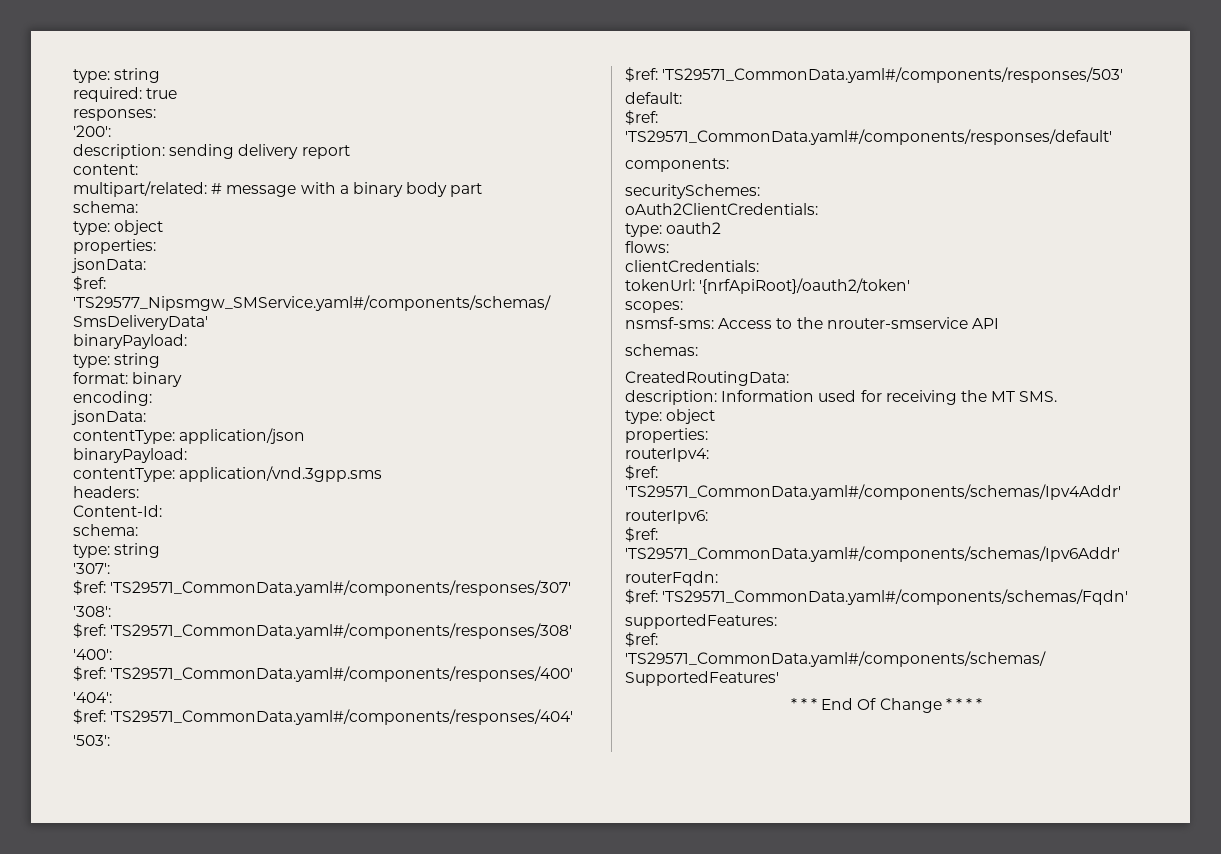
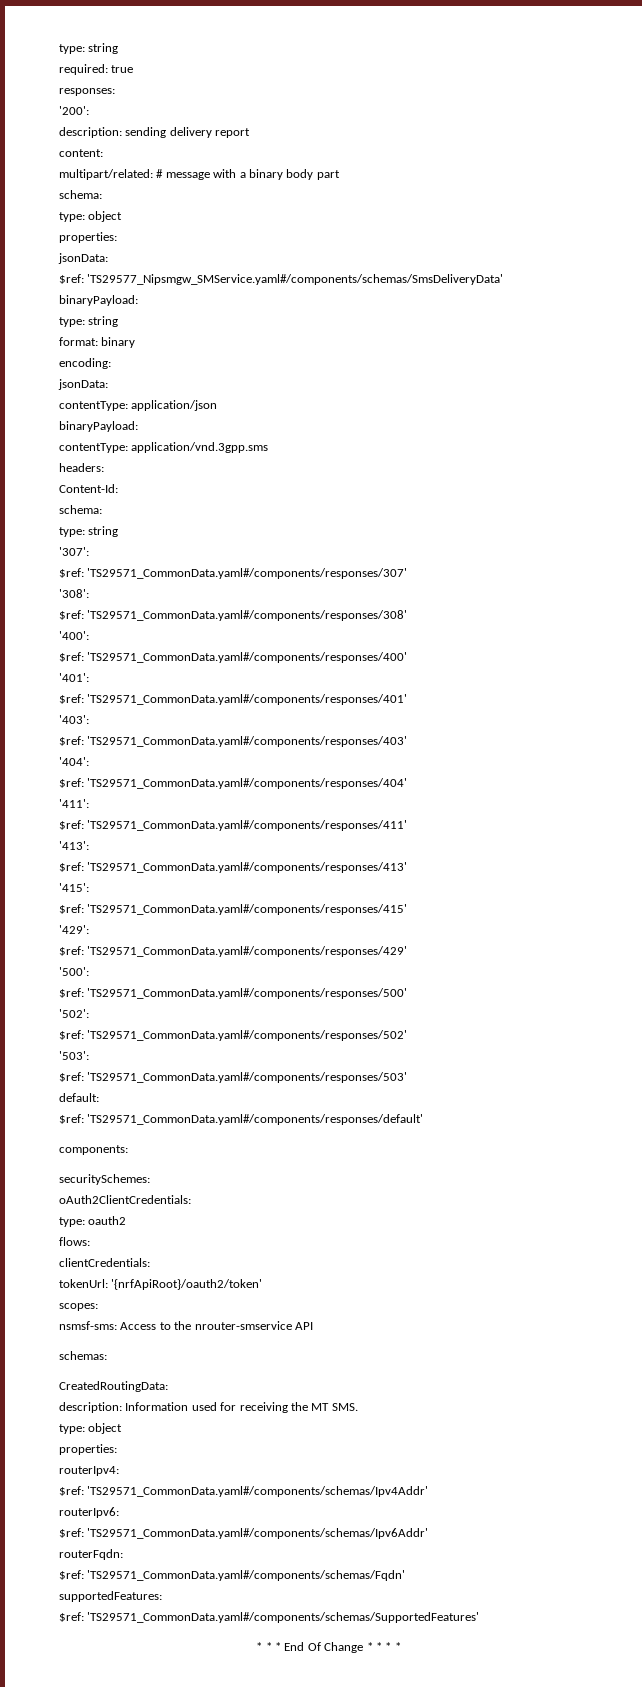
+ '401':
+ $ref: 'TS29571_CommonData.yaml#/components/responses/401'
+ '403':
+ $ref: 'TS29571_CommonData.yaml#/components/responses/403'
  '404':
  $ref: 'TS29571_CommonData.yaml#/components/responses/404'
+ '411':
+ $ref: 'TS29571_CommonData.yaml#/components/responses/411'
+ '413':
+ $ref: 'TS29571_CommonData.yaml#/components/responses/413'
+ '415':
+ $ref: 'TS29571_CommonData.yaml#/components/responses/415'
+ '429':
+ $ref: 'TS29571_CommonData.yaml#/components/responses/429'
+ '500':
+ $ref: 'TS29571_CommonData.yaml#/components/responses/500'
+ '502':
+ $ref: 'TS29571_CommonData.yaml#/components/responses/502'

